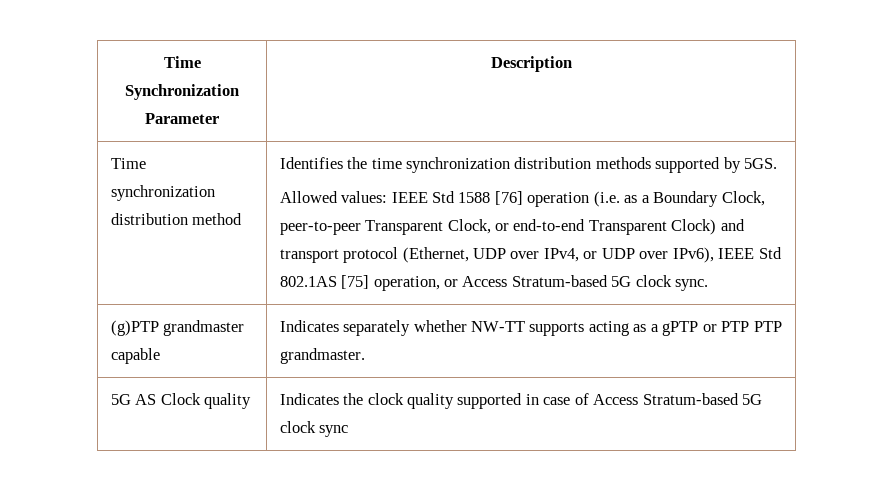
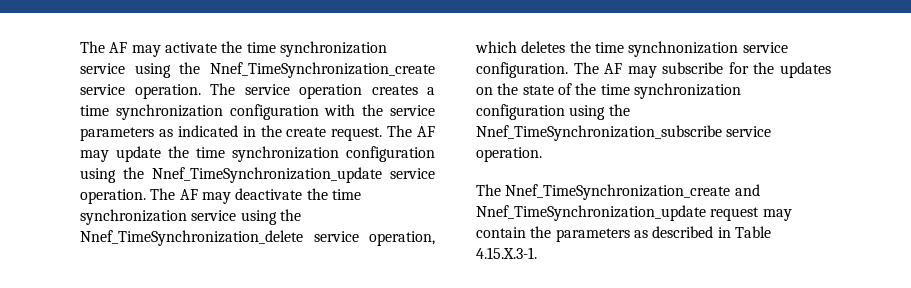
- Time Synchronization Parameter | Description
- Time synchronization distribution method | Identifies the time synchronization distribution methods supported by 5GS.
- Allowed values: IEEE Std 1588 [76] operation (i.e. as a Boundary Clock, peer-to-peer Transparent Clock, or end-to-end Transparent Clock) and transport protocol (Ethernet, UDP over IPv4, or UDP over IPv6), IEEE Std 802.1AS [75] operation, or Access Stratum-based 5G clock sync.
- (g)PTP grandmaster capable | Indicates separately whether NW-TT supports acting as a gPTP or PTP PTP grandmaster.
- 5G AS Clock quality | Indicates the clock quality supported in case of Access Stratum-based 5G clock sync
+ The AF may activate the time synchronization service using the Nnef_TimeSynchronization_create service operation. The service operation creates a time synchronization configuration with the service parameters as indicated in the create request. The AF may update the time synchronization configuration using the Nnef_TimeSynchronization_update service operation. The AF may deactivate the time synchronization service using the Nnef_TimeSynchronization_delete service operation, which deletes the time synchnonization service configuration. The AF may subscribe for the updates on the state of the time synchronization configuration using the Nnef_TimeSynchronization_subscribe service operation.
+ The Nnef_TimeSynchronization_create and Nnef_TimeSynchronization_update request may contain the parameters as described in Table 4.15.X.3-1.

